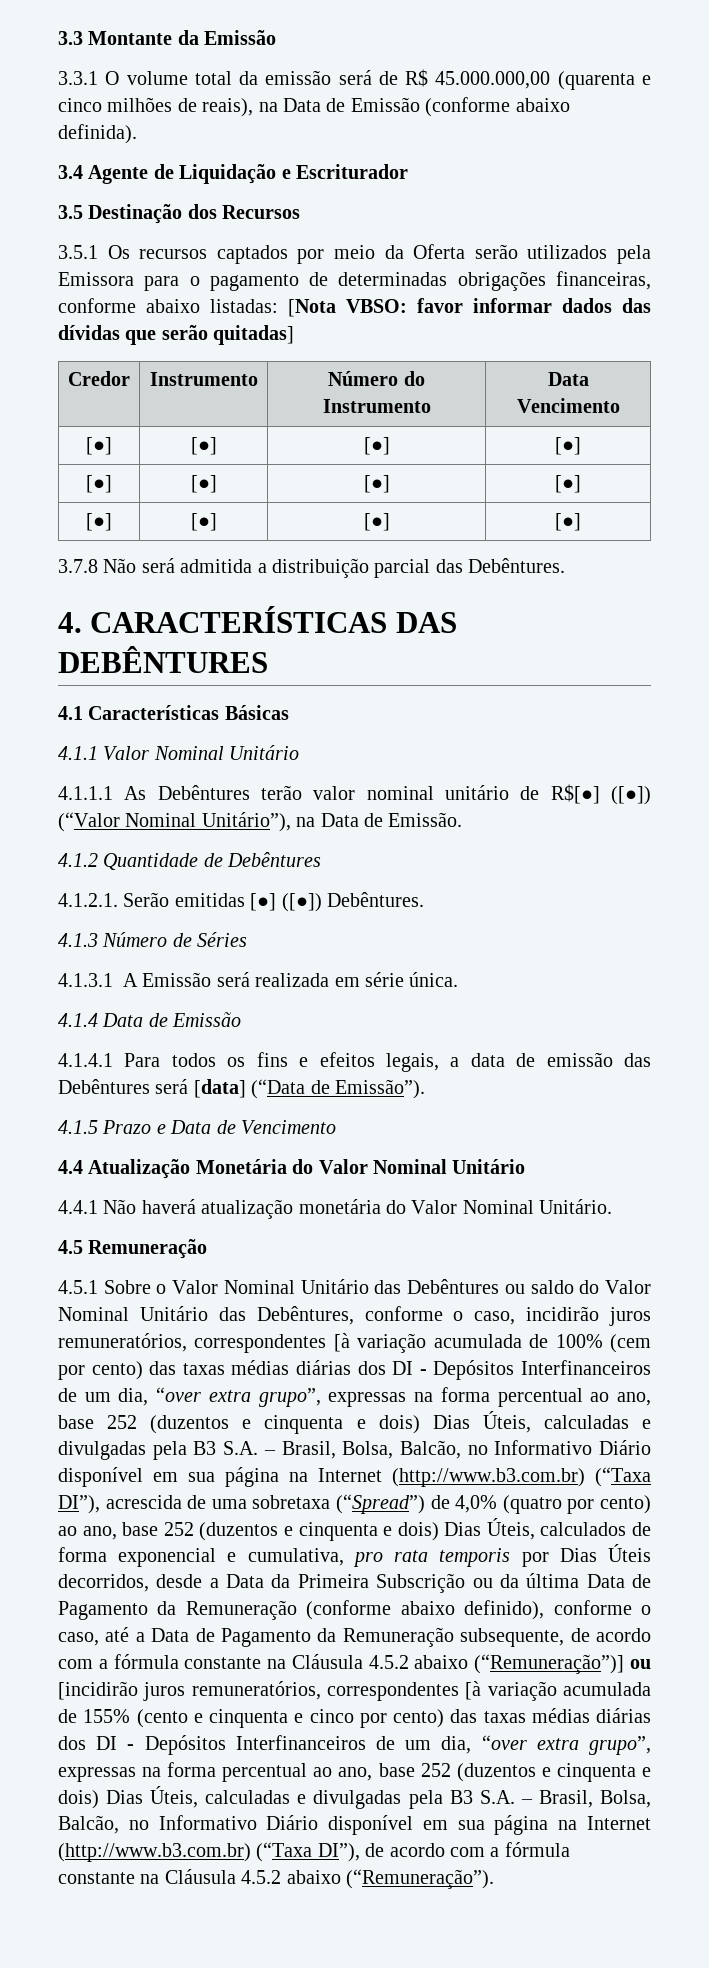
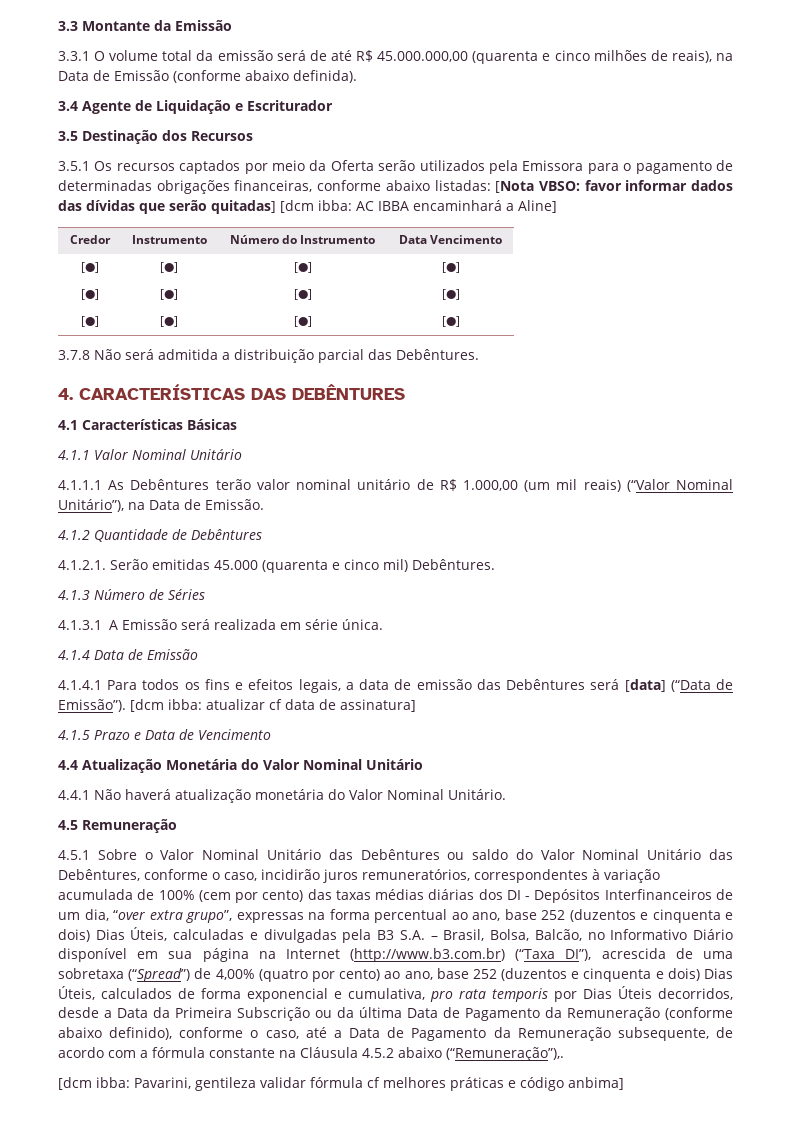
- 3.3.1 O volume total da emissão será de R$ 45.000.000,00 (quarenta e cinco milhões de reais), na Data de Emissão (conforme abaixo definida).
+ 3.3.1 O volume total da emissão será de até R$ 45.000.000,00 (quarenta e cinco milhões de reais), na Data de Emissão (conforme abaixo definida).
- 3.5.1 Os recursos captados por meio da Oferta serão utilizados pela Emissora para o pagamento de determinadas obrigações financeiras, conforme abaixo listadas: [Nota VBSO: favor informar dados das dívidas que serão quitadas]
+ 3.5.1 Os recursos captados por meio da Oferta serão utilizados pela Emissora para o pagamento de determinadas obrigações financeiras, conforme abaixo listadas: [Nota VBSO: favor informar dados das dívidas que serão quitadas] [dcm ibba: AC IBBA encaminhará a Aline]
- 4.1.1.1 As Debêntures terão valor nominal unitário de R$[●] ([●]) (“Valor Nominal Unitário”), na Data de Emissão.
+ 4.1.1.1 As Debêntures terão valor nominal unitário de R$ 1.000,00 (um mil reais) (“Valor Nominal Unitário”), na Data de Emissão.
- 4.1.2.1. Serão emitidas [●] ([●]) Debêntures.
+ 4.1.2.1. Serão emitidas 45.000 (quarenta e cinco mil) Debêntures.
+ [dcm ibba: atualizar cf data de assinatura]
- 4.5.1 Sobre o Valor Nominal Unitário das Debêntures ou saldo do Valor Nominal Unitário das Debêntures, conforme o caso, incidirão juros remuneratórios, correspondentes [à variação acumulada de 100% (cem por cento) das taxas médias diárias dos DI - Depósitos Interfinanceiros de um dia, “over extra grupo”, expressas na forma percentual ao ano, base 252 (duzentos e cinquenta e dois) Dias Úteis, calculadas e divulgadas pela B3 S.A. – Brasil, Bolsa, Balcão, no Informativo Diário disponível em sua página na Internet (http://www.b3.com.br) (“Taxa DI”), acrescida de uma sobretaxa (“Spread”) de 4,0% (quatro por cento) ao ano, base 252 (duzentos e cinquenta e dois) Dias Úteis, calculados de forma exponencial e cumulativa, pro rata temporis por Dias Úteis decorridos, desde a Data da Primeira Subscrição ou da última Data de Pagamento da Remuneração (conforme abaixo definido), conforme o caso, até a Data de Pagamento da Remuneração subsequente, de acordo com a fórmula constante na Cláusula 4.5.2 abaixo (“Remuneração”)] ou [incidirão juros remuneratórios, correspondentes [à variação acumulada de 155% (cento e cinquenta e cinco por cento) das taxas médias diárias dos DI - Depósitos Interfinanceiros de um dia, “over extra grupo”, expressas na forma percentual ao ano, base 252 (duzentos e cinquenta e dois) Dias Úteis, calculadas e divulgadas pela B3 S.A. – Brasil, Bolsa, Balcão, no Informativo Diário disponível em sua página na Internet (http://www.b3.com.br) (“Taxa DI”), de acordo com a fórmula constante na Cláusula 4.5.2 abaixo (“Remuneração”).
+ 4.5.1 Sobre o Valor Nominal Unitário das Debêntures ou saldo do Valor Nominal Unitário das Debêntures, conforme o caso, incidirão juros remuneratórios, correspondentes à variação acumulada de 100% (cem por cento) das taxas médias diárias dos DI - Depósitos Interfinanceiros de um dia, “over extra grupo”, expressas na forma percentual ao ano, base 252 (duzentos e cinquenta e dois) Dias Úteis, calculadas e divulgadas pela B3 S.A. – Brasil, Bolsa, Balcão, no Informativo Diário disponível em sua página na Internet (http://www.b3.com.br) (“Taxa DI”), acrescida de uma sobretaxa (“Spread”) de 4,00% (quatro por cento) ao ano, base 252 (duzentos e cinquenta e dois) Dias Úteis, calculados de forma exponencial e cumulativa, pro rata temporis por Dias Úteis decorridos, desde a Data da Primeira Subscrição ou da última Data de Pagamento da Remuneração (conforme abaixo definido), conforme o caso, até a Data de Pagamento da Remuneração subsequente, de acordo com a fórmula constante na Cláusula 4.5.2 abaixo (“Remuneração”),.
+ [dcm ibba: Pavarini, gentileza validar fórmula cf melhores práticas e código anbima]

